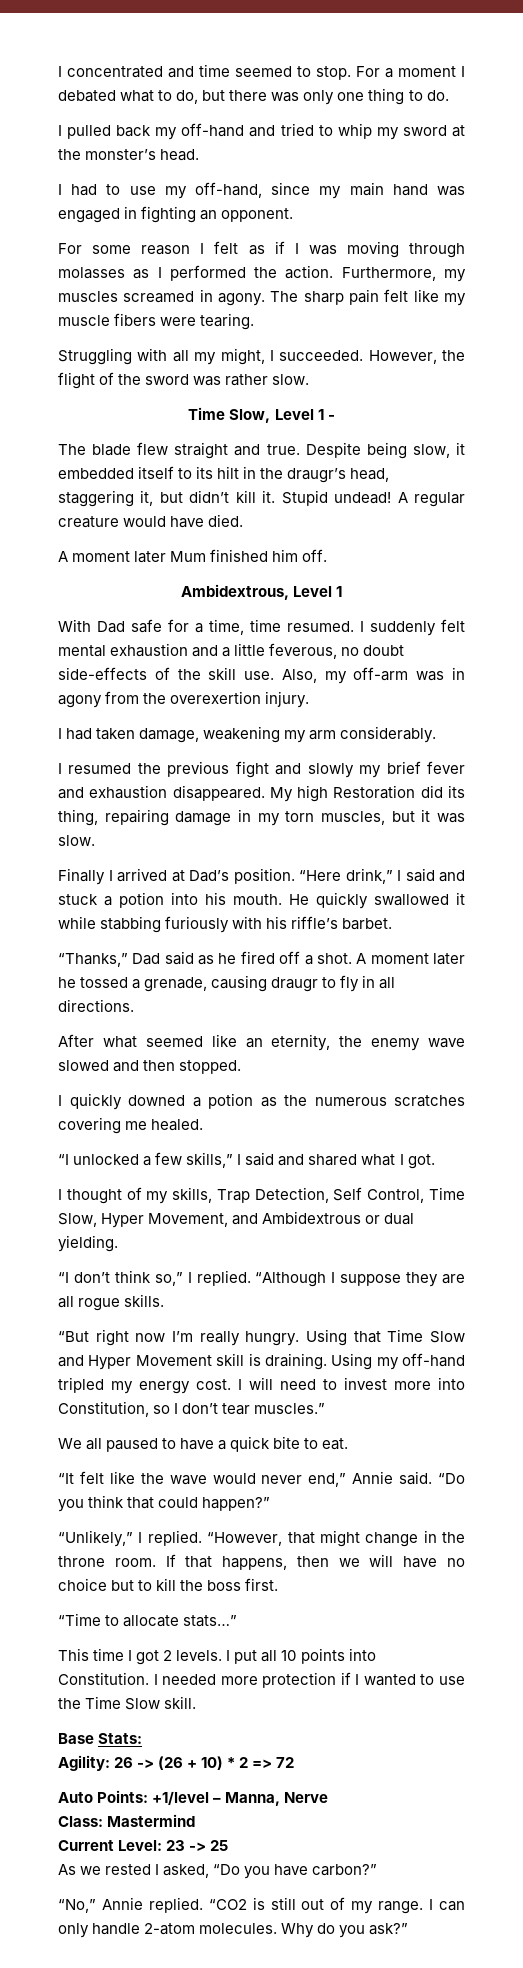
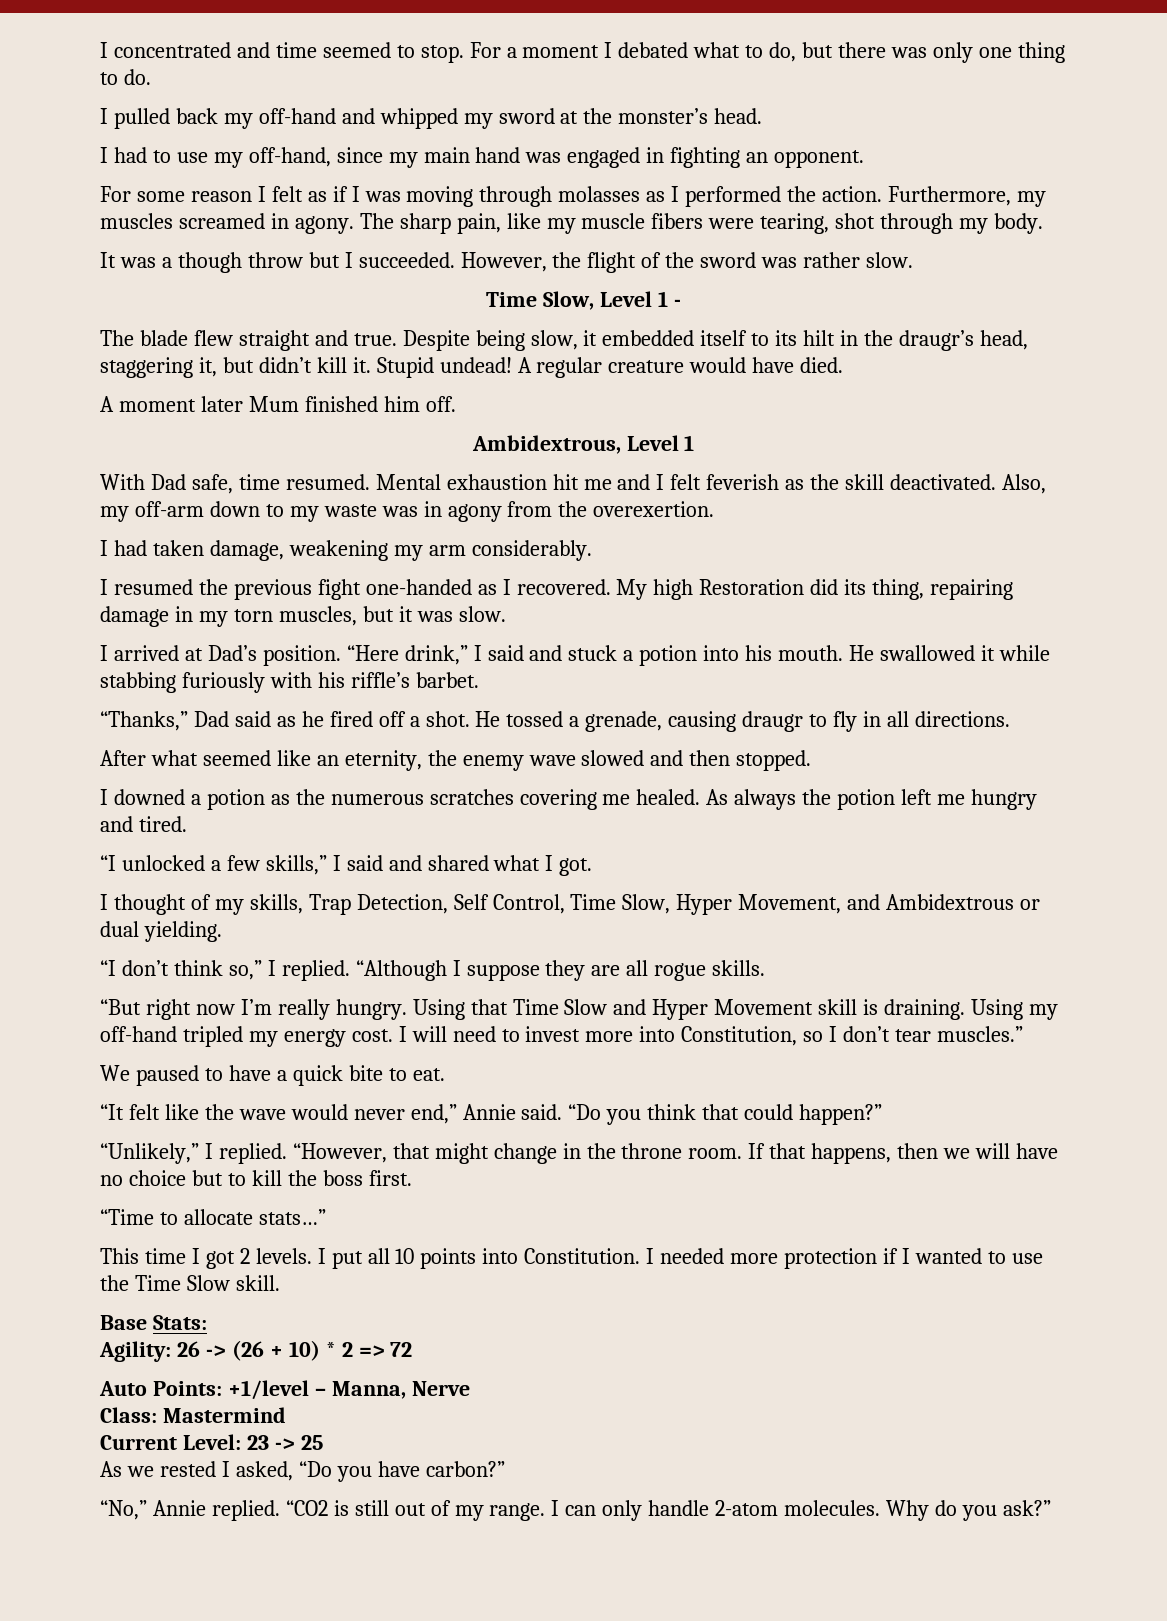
- I pulled back my off-hand and tried to whip my sword at the monster’s head.
+ I pulled back my off-hand and whipped my sword at the monster’s head.
- The sharp pain felt like my muscle fibers were tearing.
- Struggling with all my might, I succeeded.
+ The sharp pain, like my muscle fibers were tearing, shot through my body.
+ It was a though throw but I succeeded.
- With Dad safe for a time, time resumed. I suddenly felt mental exhaustion and a little feverous, no doubt side-effects of the skill use.
+ With Dad safe, time resumed. Mental exhaustion hit me and I felt feverish as the skill deactivated.
- Also, my off-arm was in agony from the overexertion injury.
+ Also, my off-arm down to my waste was in agony from the overexertion.
- I resumed the previous fight and slowly my brief fever and exhaustion disappeared.
+ I resumed the previous fight one-handed as I recovered.
- Finally I arrived at Dad’s position.
+ I arrived at Dad’s position.
- He quickly swallowed it while stabbing furiously with his riffle’s barbet.
+ He swallowed it while stabbing furiously with his riffle’s barbet.
- A moment later he tossed a grenade, causing draugr to fly in all directions.
+ He tossed a grenade, causing draugr to fly in all directions.
- I quickly downed a potion as the numerous scratches covering me healed.
+ I downed a potion as the numerous scratches covering me healed. As always the potion left me hungry and tired.
- We all paused to have a quick bite to eat.
+ We paused to have a quick bite to eat.

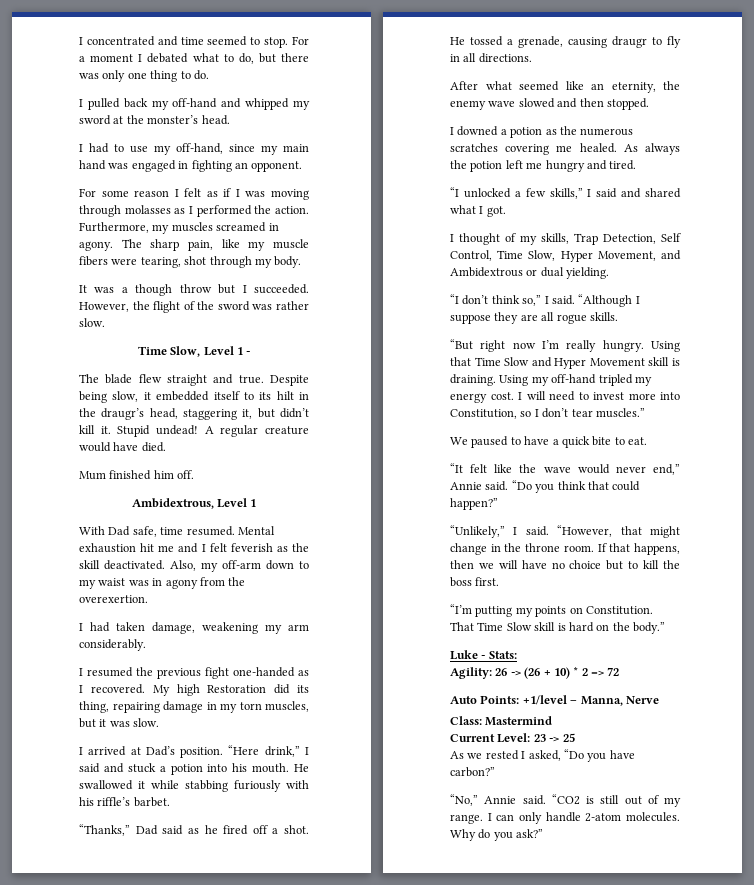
- A moment later Mum finished him off.
+ Mum finished him off.
- Also, my off-arm down to my waste was in agony from the overexertion.
+ Also, my off-arm down to my waist was in agony from the overexertion.
- “I don’t think so,” I replied.
+ “I don’t think so,” I said.
- “Unlikely,” I replied.
+ “Unlikely,” I said.
- “Time to allocate stats…”
- This time I got 2 levels. I put all 10 points into Constitution. I needed more protection if I wanted to use the Time Slow skill.
- Base Stats:
+ “I’m putting my points on Constitution. That Time Slow skill is hard on the body.”
+ Luke - Stats:
- “No,” Annie replied.
+ “No,” Annie said.

